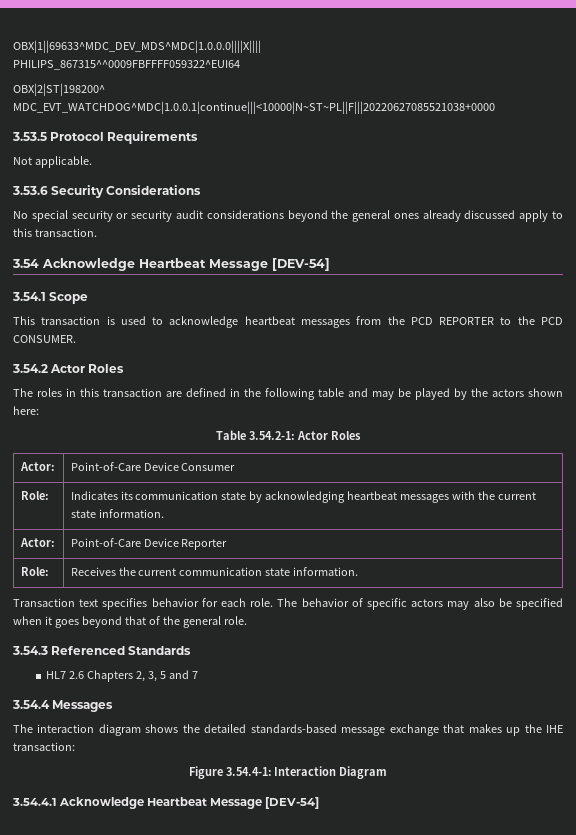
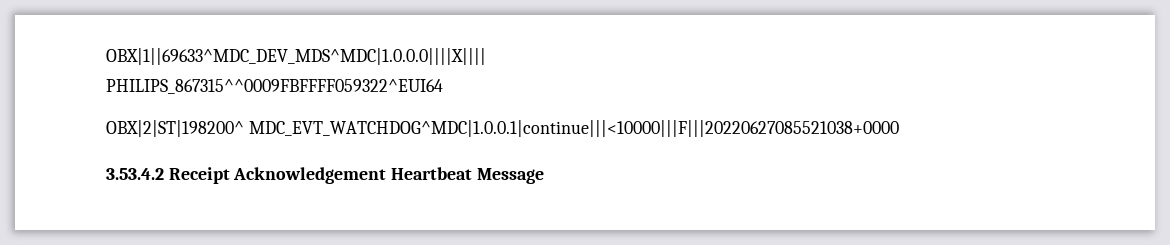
- OBX|2|ST|198200^ MDC_EVT_WATCHDOG^MDC|1.0.0.1|continue|||<10000|N~ST~PL||F|||20220627085521038+0000
- 3.53.5 Protocol Requirements
- Not applicable.
- 3.53.6 Security Considerations
- No special security or security audit considerations beyond the general ones already discussed apply to this transaction.
- 3.54 Acknowledge Heartbeat Message [DEV-54]
- 3.54.1 Scope
- This transaction is used to acknowledge heartbeat messages from the PCD REPORTER to the PCD CONSUMER.
- 3.54.2 Actor Roles
- The roles in this transaction are defined in the following table and may be played by the actors shown here:
- Table 3.54.2-1: Actor Roles
- Actor: | Point-of-Care Device Consumer
- Role: | Indicates its communication state by acknowledging heartbeat messages with the current state information.
- Actor: | Point-of-Care Device Reporter
- Role: | Receives the current communication state information.
- Transaction text specifies behavior for each role. The behavior of specific actors may also be specified when it goes beyond that of the general role.
- 3.54.3 Referenced Standards
- HL7 2.6 Chapters 2, 3, 5 and 7
- 3.54.4 Messages
- The interaction diagram shows the detailed standards-based message exchange that makes up the IHE transaction:
- Figure 3.54.4-1: Interaction Diagram
- 3.54.4.1 Acknowledge Heartbeat Message [DEV-54]
+ OBX|2|ST|198200^ MDC_EVT_WATCHDOG^MDC|1.0.0.1|continue|||<10000|||F|||20220627085521038+0000
+ 3.53.4.2 Receipt Acknowledgement Heartbeat Message

